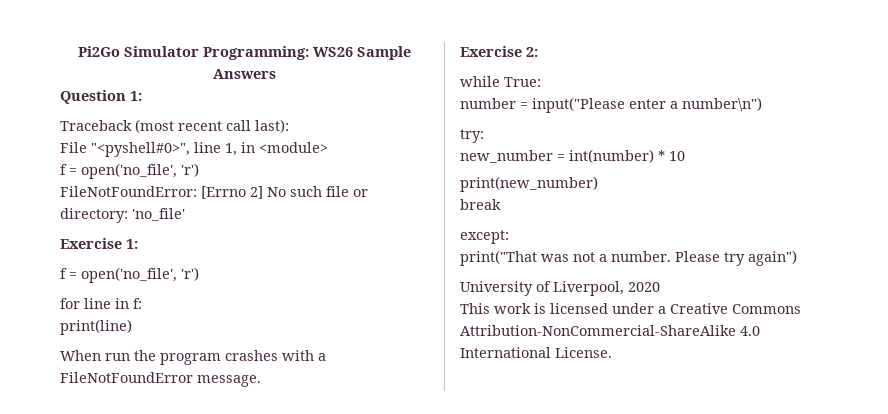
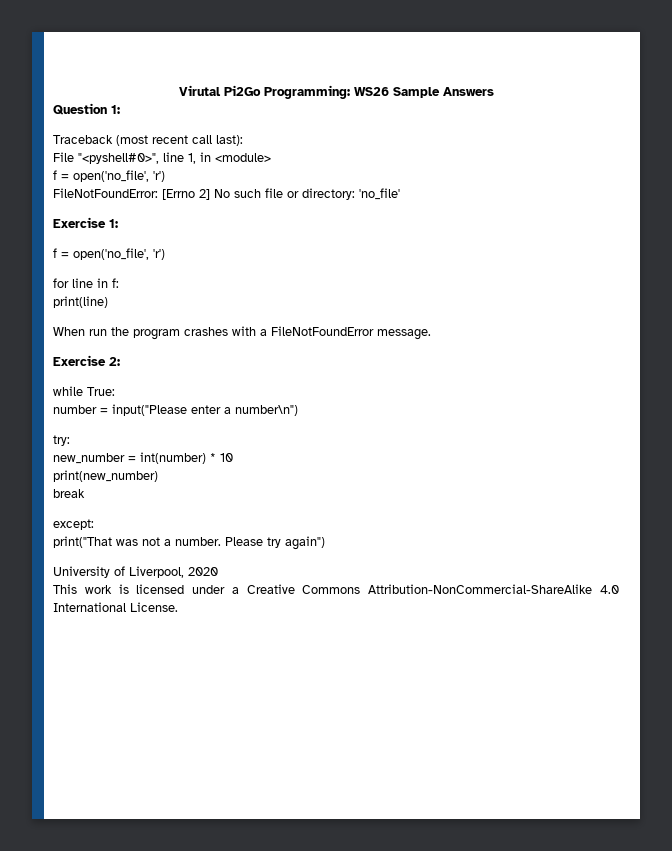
- Pi2Go Simulator Programming: WS26 Sample Answers
+ Virutal Pi2Go Programming: WS26 Sample Answers

